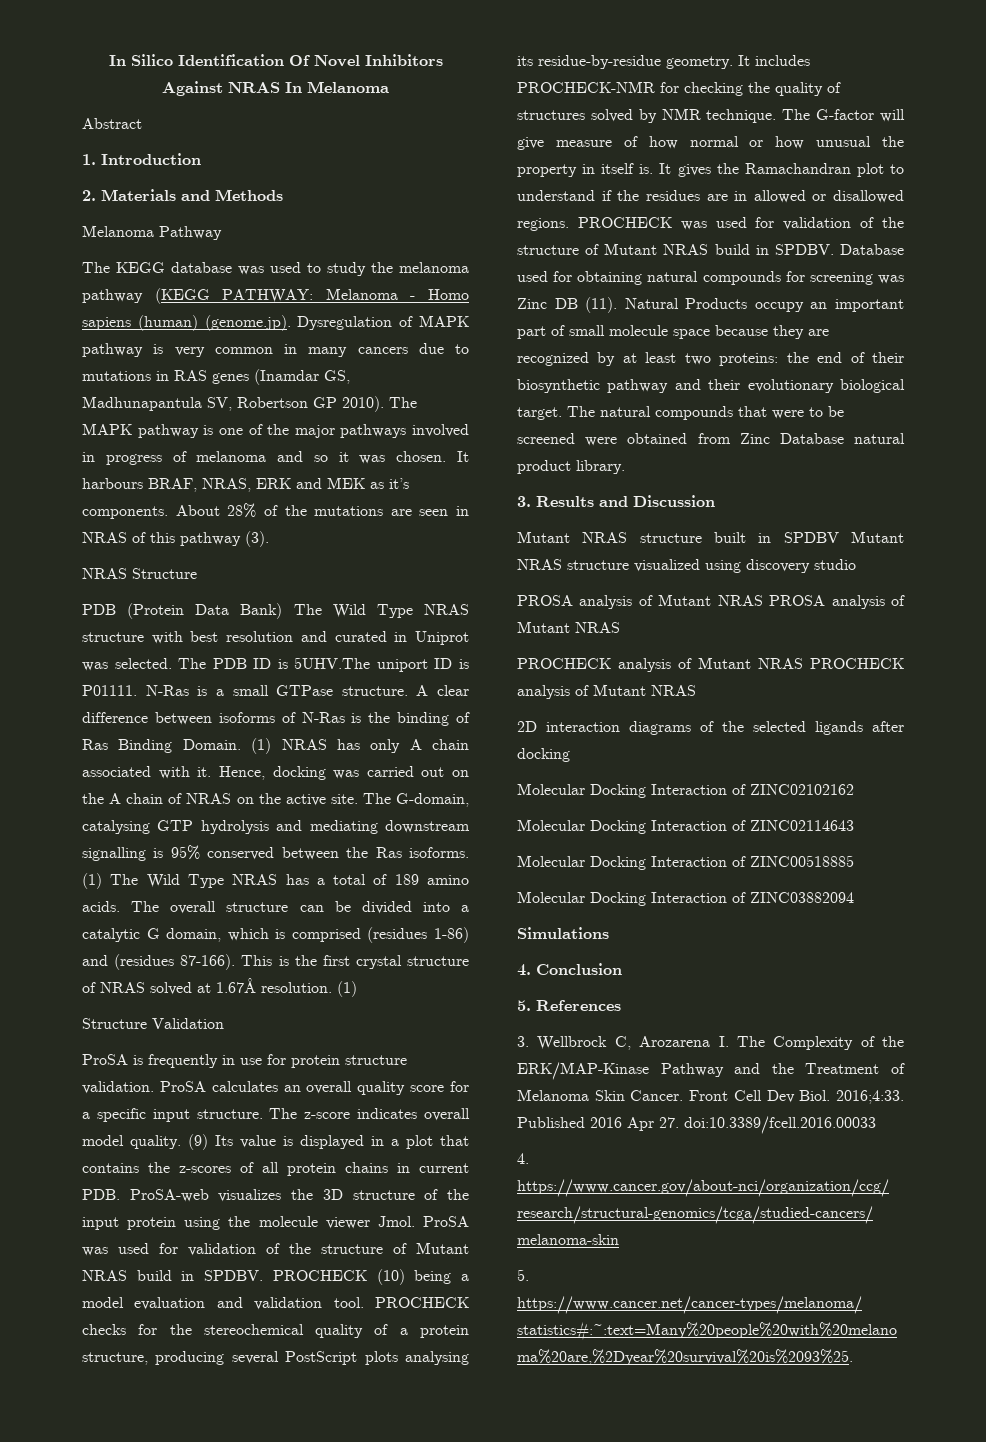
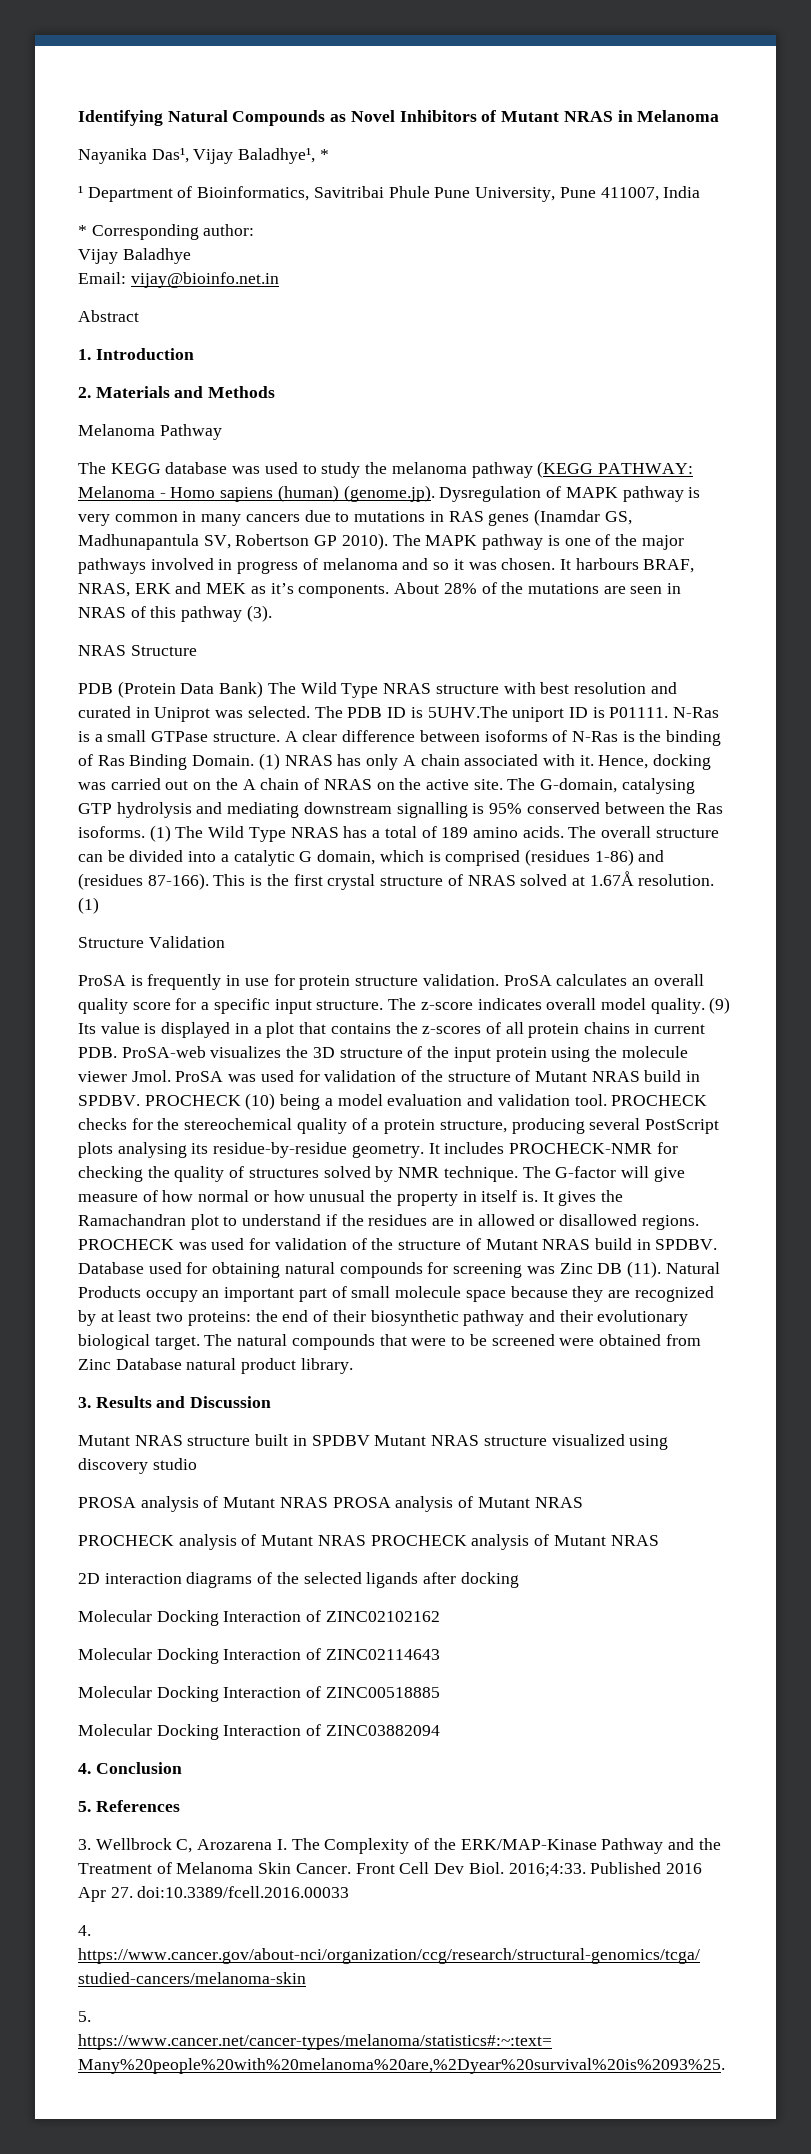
- In Silico Identification Of Novel Inhibitors Against NRAS In Melanoma
+ Identifying Natural Compounds as Novel Inhibitors of Mutant NRAS in Melanoma
+ Nayanika Das¹, Vijay Baladhye¹, *
+ ¹ Department of Bioinformatics, Savitribai Phule Pune University, Pune 411007, India
+ * Corresponding author:
+ Vijay Baladhye
+ Email: vijay@bioinfo.net.in
- Simulations

